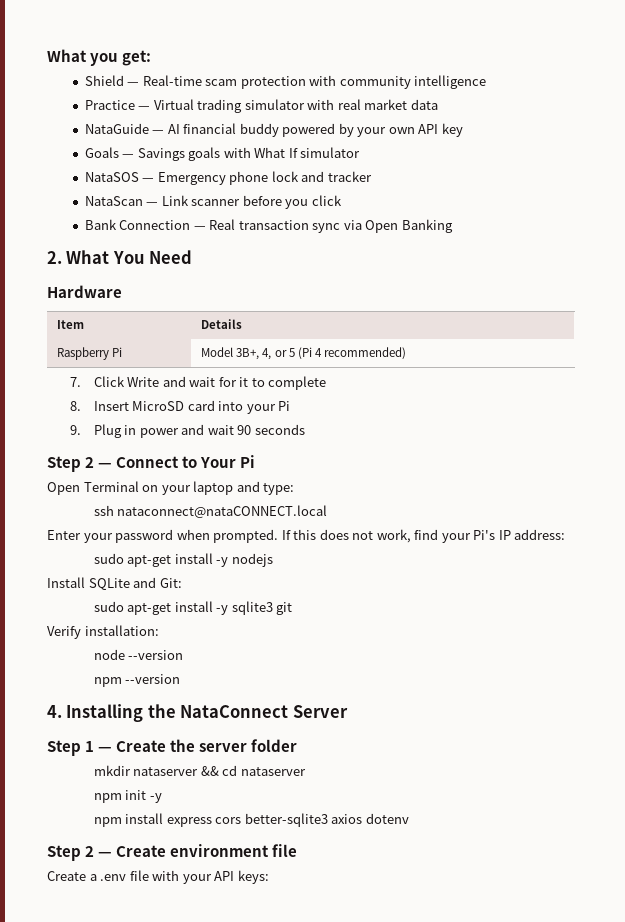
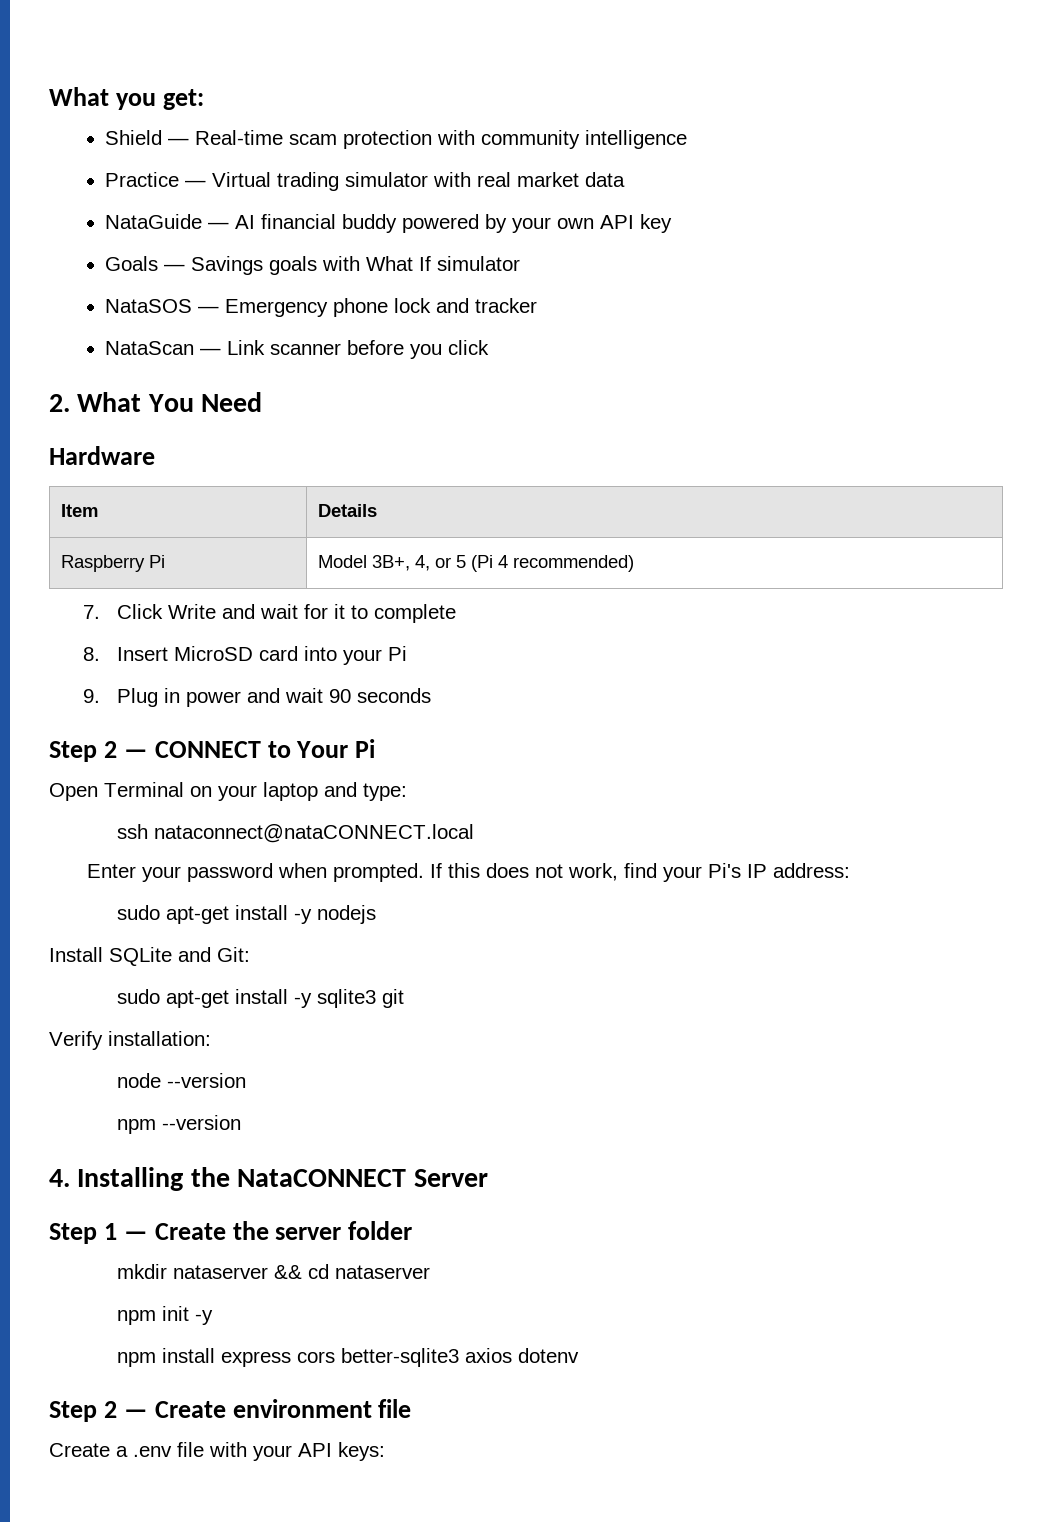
- Bank Connection — Real transaction sync via Open Banking
- Step 2 — Connect to Your Pi
+ Step 2 — CONNECT to Your Pi
- 4. Installing the NataConnect Server
+ 4. Installing the NataCONNECT Server

